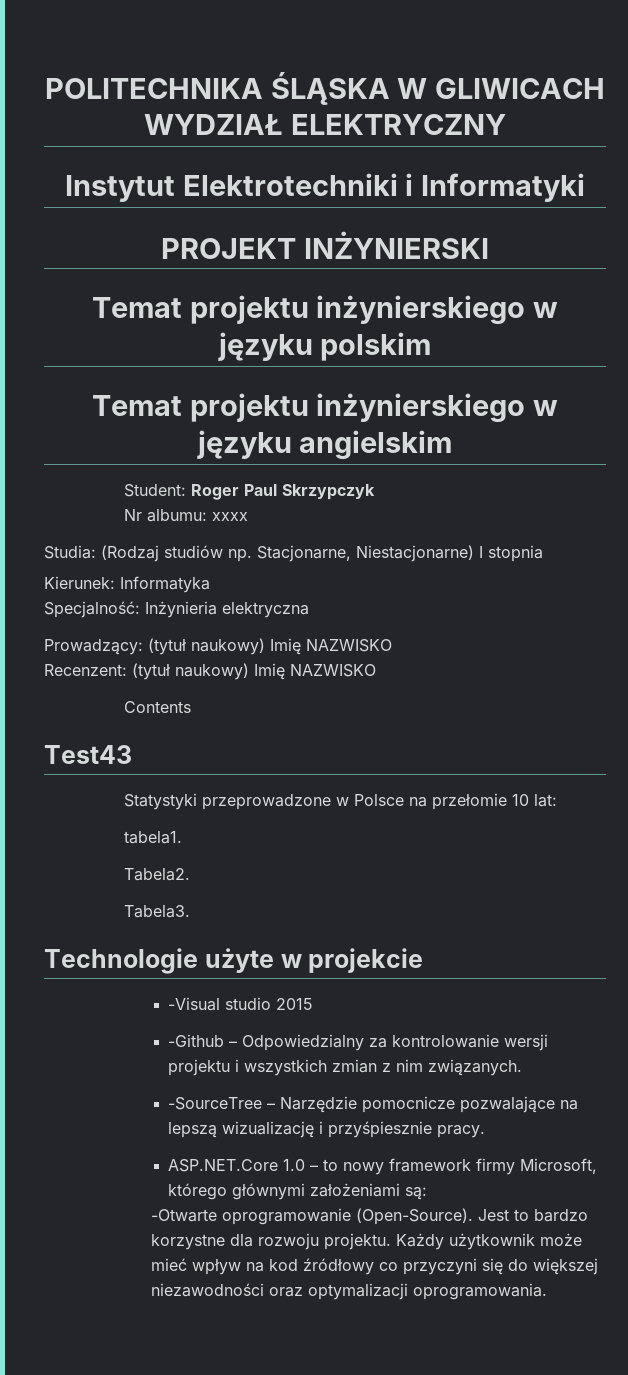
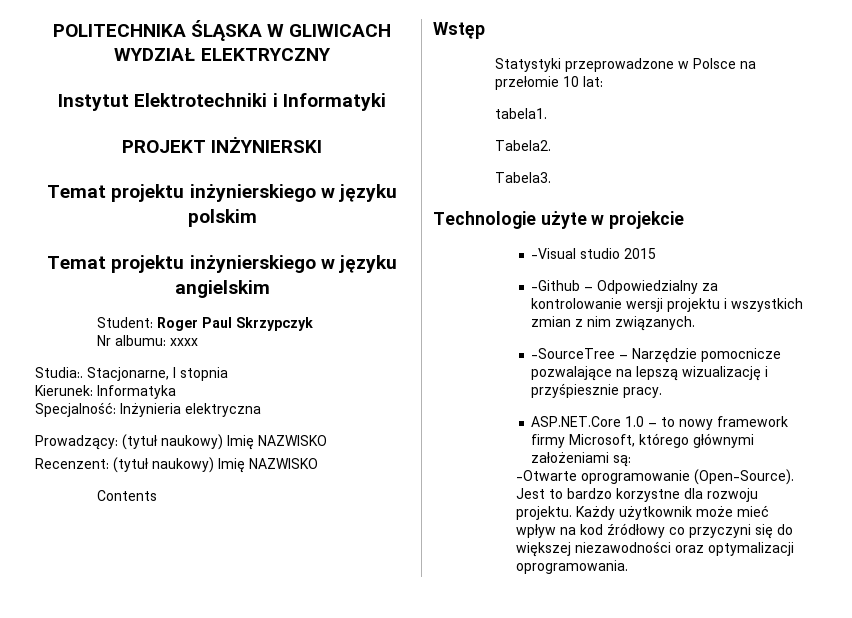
- Studia: (Rodzaj studiów np. Stacjonarne, Niestacjonarne) I stopnia
+ Studia:. Stacjonarne, I stopnia
- Test43
+ Wstęp

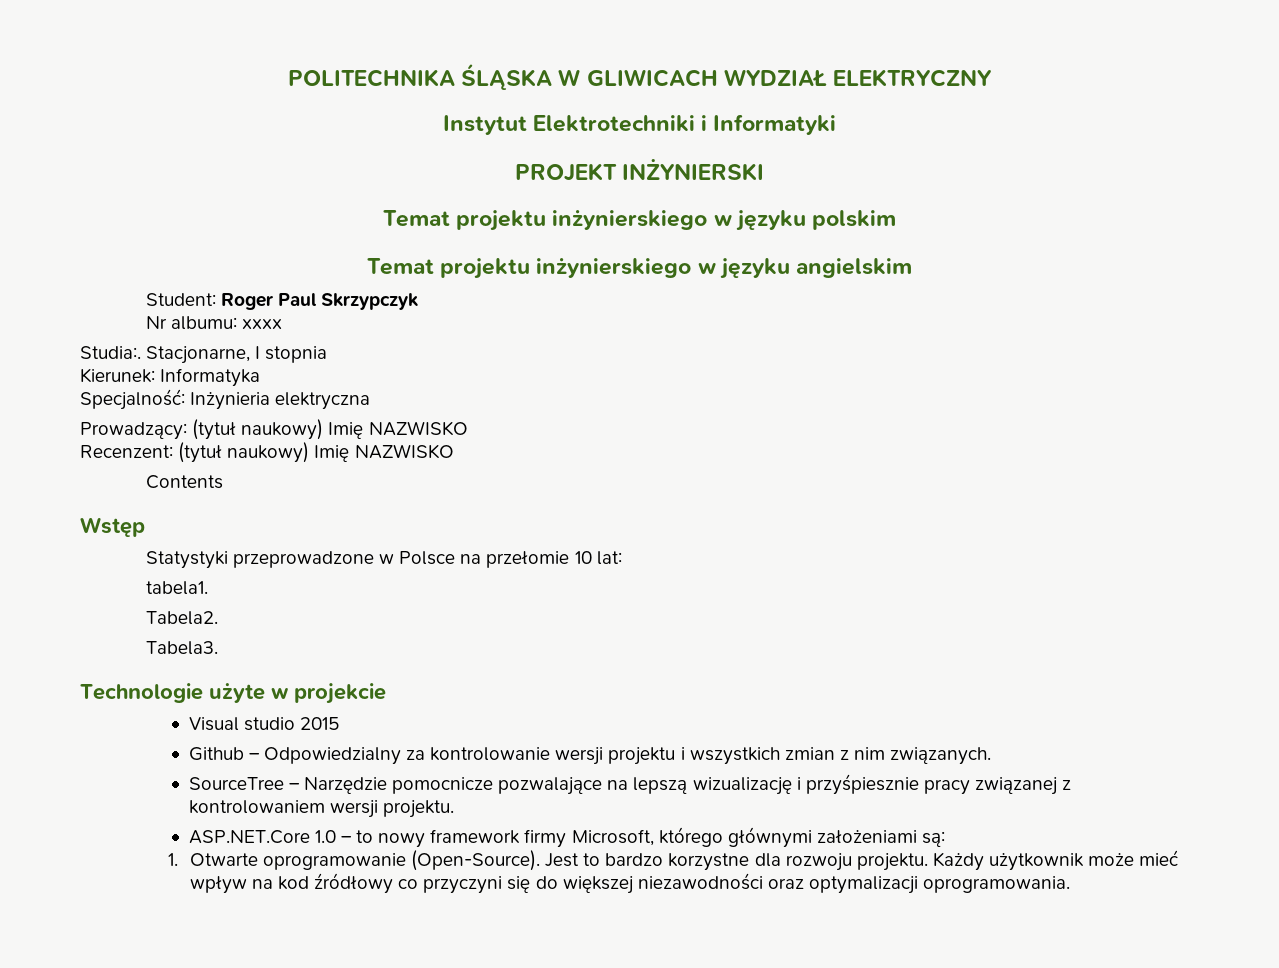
- -Visual studio 2015
+ Visual studio 2015
- -Github – Odpowiedzialny za kontrolowanie wersji projektu i wszystkich zmian z nim związanych.
+ Github – Odpowiedzialny za kontrolowanie wersji projektu i wszystkich zmian z nim związanych.
- -SourceTree – Narzędzie pomocnicze pozwalające na lepszą wizualizację i przyśpiesznie pracy.
+ SourceTree – Narzędzie pomocnicze pozwalające na lepszą wizualizację i przyśpiesznie pracy związanej z kontrolowaniem wersji projektu.
- -Otwarte oprogramowanie (Open-Source).
+ 1. Otwarte oprogramowanie (Open-Source).

